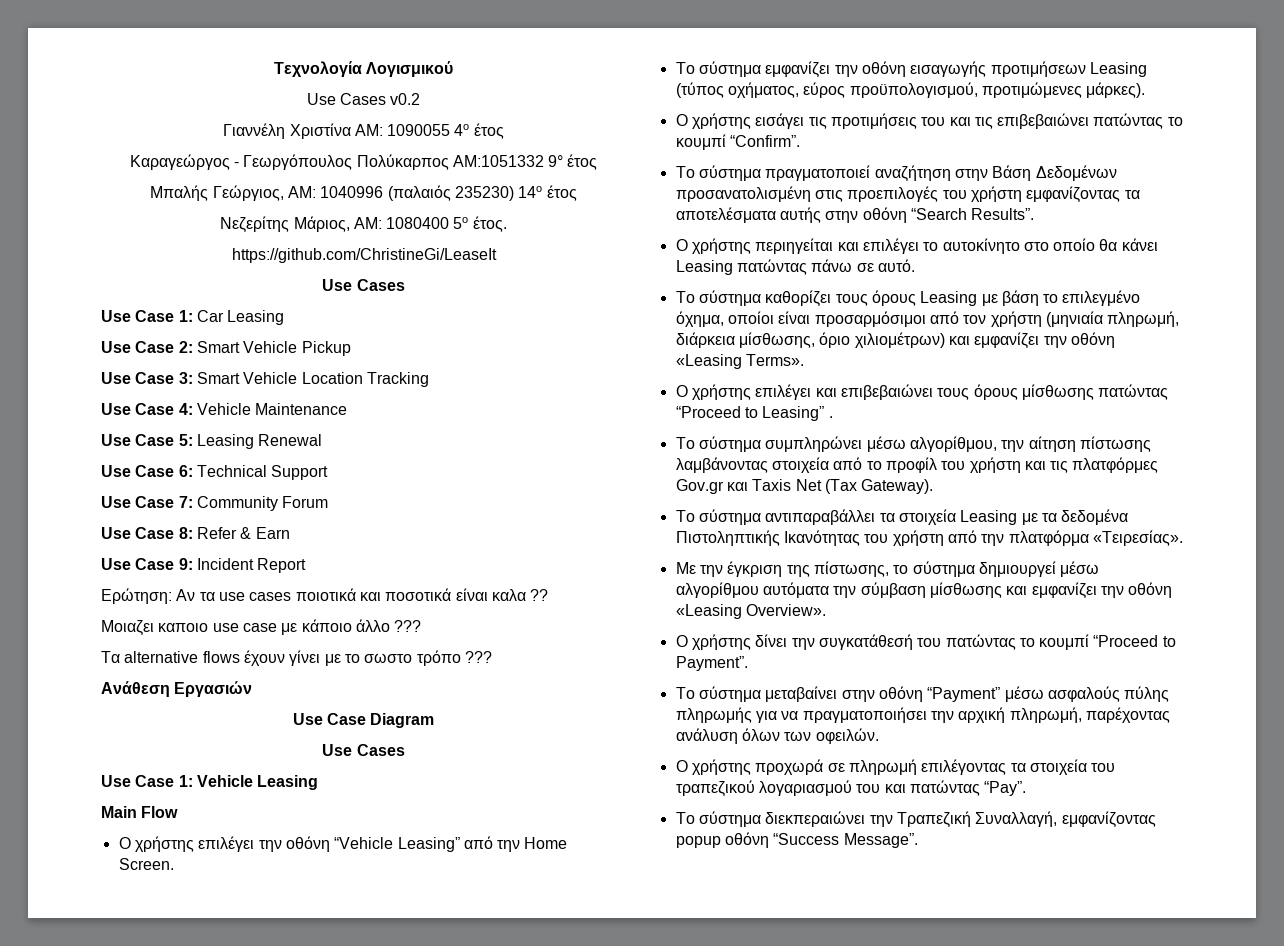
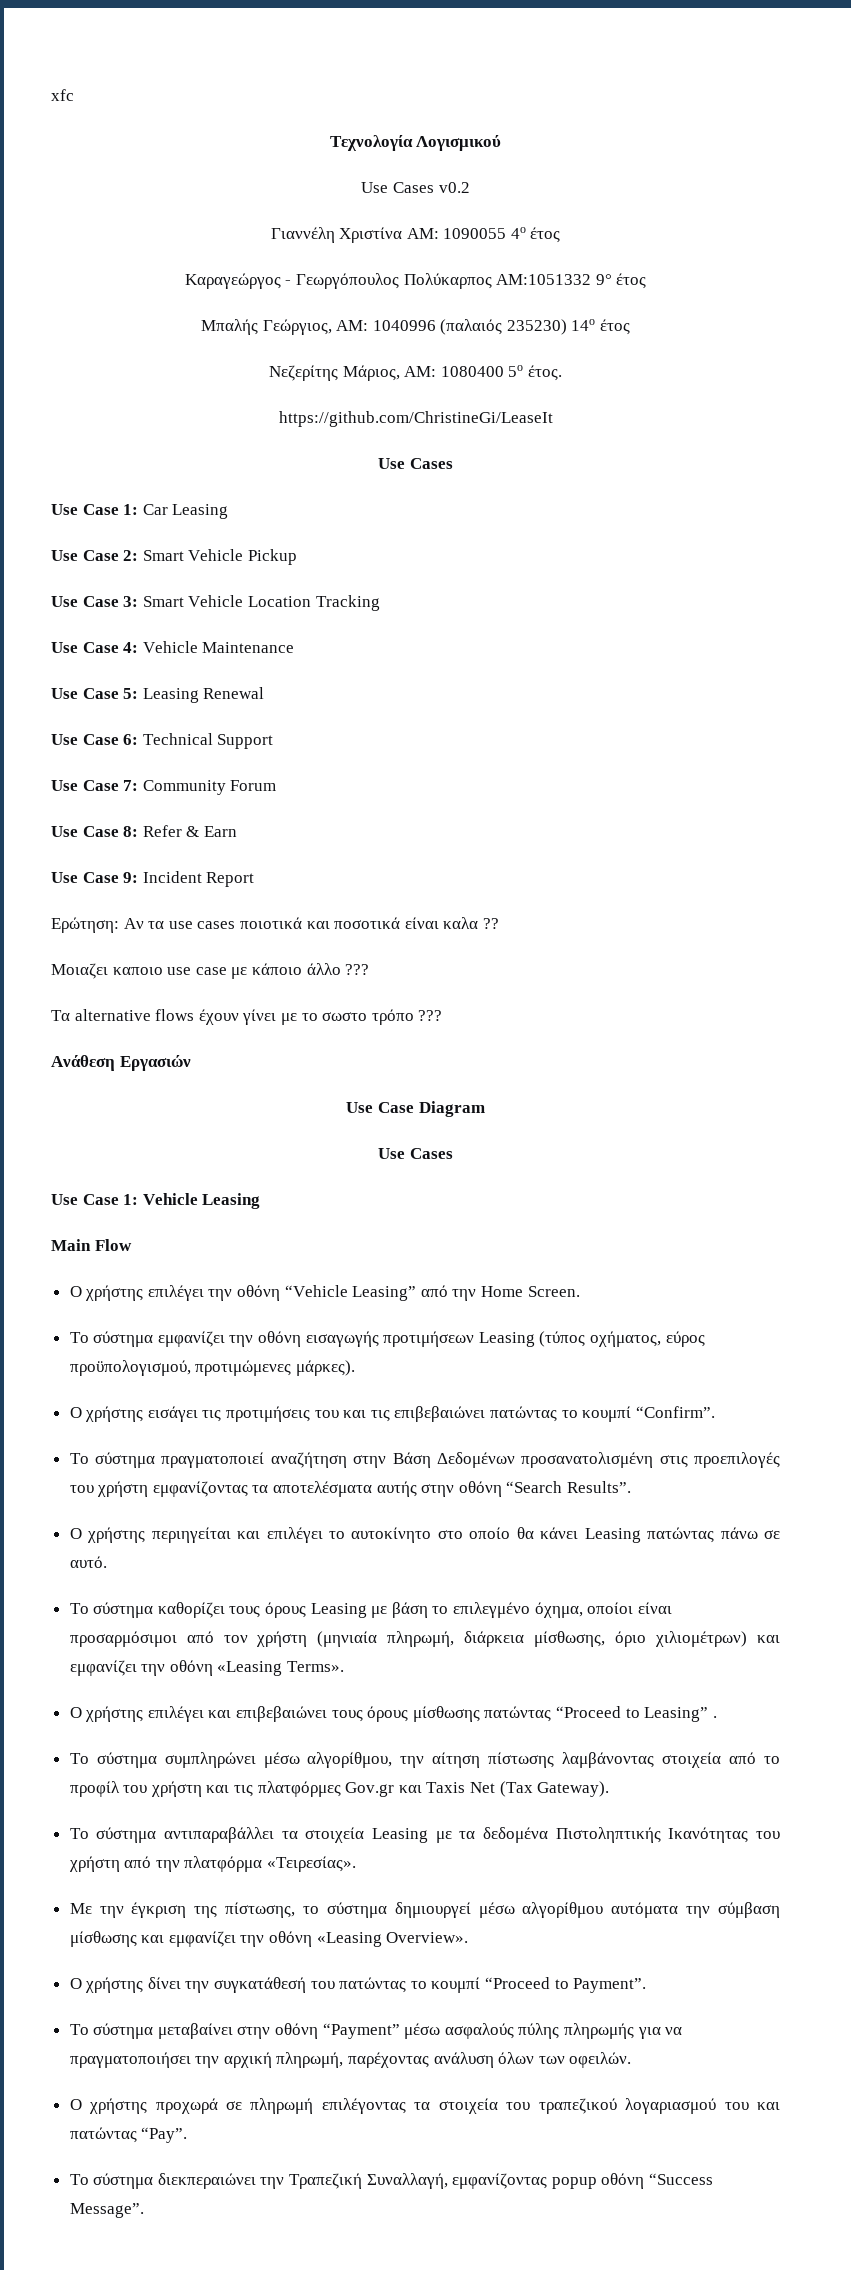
+ xfc

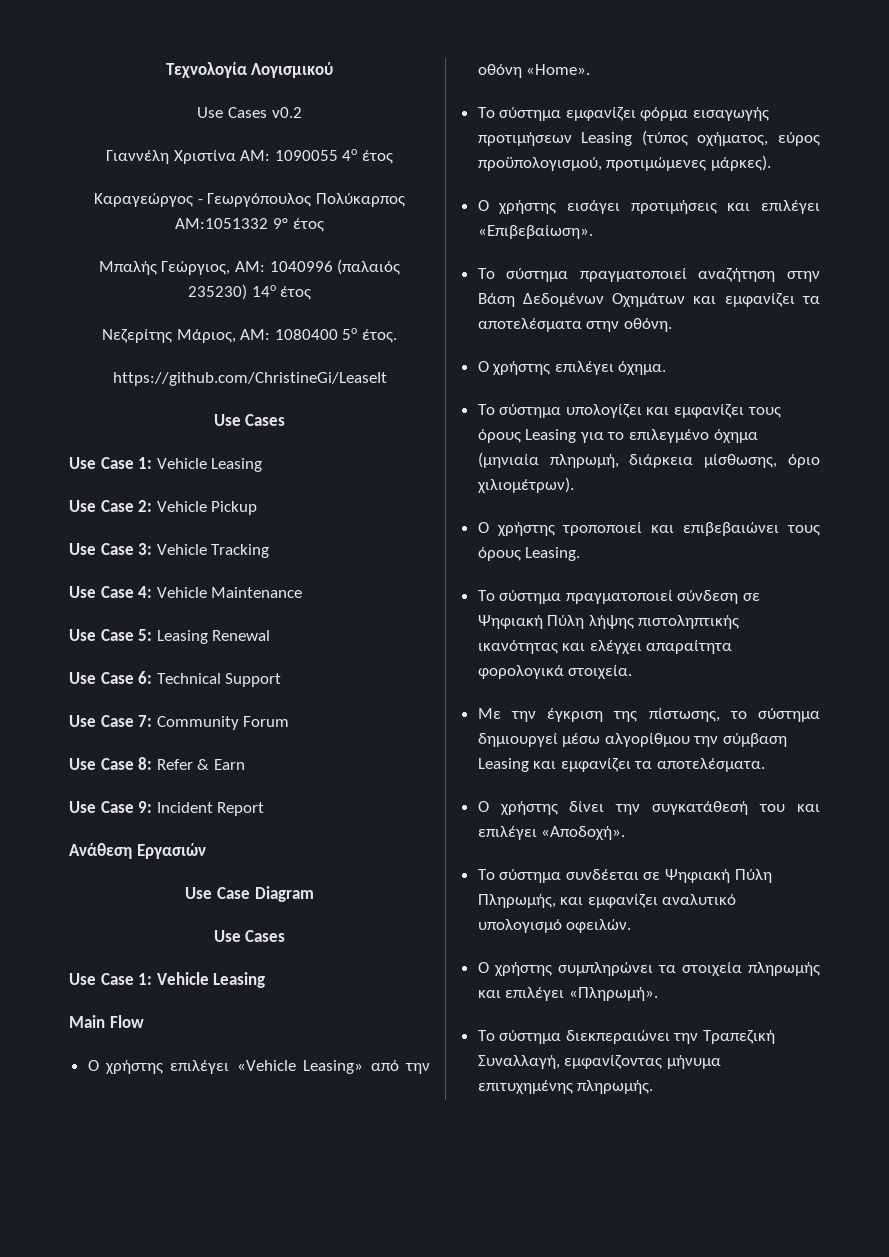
- xfc
  https://github.com/ChristineGi/LeaseIt
  Use Cases
- Use Case 1: Car Leasing
+ Use Case 1: Vehicle Leasing
- Use Case 2: Smart Vehicle Pickup
+ Use Case 2: Vehicle Pickup
- Use Case 3: Smart Vehicle Location Tracking
+ Use Case 3: Vehicle Tracking
- Ερώτηση: Αν τα use cases ποιοτικά και ποσοτικά είναι καλα ??
- Μοιαζει καποιο use case με κάποιο άλλο ???
- Τα alternative flows έχουν γίνει με το σωστο τρόπο ???
- O χρήστης επιλέγει την οθόνη “Vehicle Leasing” από την Home Screen.
+ O χρήστης επιλέγει «Vehicle Leasing» από την οθόνη «Home».
- Το σύστημα εμφανίζει την οθόνη εισαγωγής προτιμήσεων Leasing (τύπος οχήματος, εύρος προϋπολογισμού, προτιμώμενες μάρκες).
+ Το σύστημα εμφανίζει φόρμα εισαγωγής προτιμήσεων Leasing (τύπος οχήματος, εύρος προϋπολογισμού, προτιμώμενες μάρκες).
- O χρήστης εισάγει τις προτιμήσεις του και τις επιβεβαιώνει πατώντας το κουμπί “Confirm”.
+ O χρήστης εισάγει προτιμήσεις και επιλέγει «Επιβεβαίωση».
- To σύστημα πραγματοποιεί αναζήτηση στην Βάση Δεδομένων προσανατολισμένη στις προεπιλογές του χρήστη εμφανίζοντας τα αποτελέσματα αυτής στην οθόνη “Search Results”.
- O χρήστης περιηγείται και επιλέγει το αυτοκίνητο στο οποίο θα κάνει Leasing πατώντας πάνω σε αυτό.
- Το σύστημα καθορίζει τους όρους Leasing με βάση το επιλεγμένο όχημα, οποίοι είναι προσαρμόσιμοι από τον χρήστη (μηνιαία πληρωμή, διάρκεια μίσθωσης, όριο χιλιομέτρων) και εμφανίζει την οθόνη «Leasing Terms».
- Ο χρήστης επιλέγει και επιβεβαιώνει τους όρους μίσθωσης πατώντας “Proceed to Leasing” .
- Το σύστημα συμπληρώνει μέσω αλγορίθμου, την αίτηση πίστωσης λαμβάνοντας στοιχεία από το προφίλ του χρήστη και τις πλατφόρμες Gov.gr και Taxis Net (Tax Gateway).
- Το σύστημα αντιπαραβάλλει τα στοιχεία Leasing με τα δεδομένα Πιστοληπτικής Ικανότητας του χρήστη από την πλατφόρμα «Τειρεσίας».
+ To σύστημα πραγματοποιεί αναζήτηση στην Βάση Δεδομένων Οχημάτων και εμφανίζει τα αποτελέσματα στην οθόνη.
+ O χρήστης επιλέγει όχημα.
+ Το σύστημα υπολογίζει και εμφανίζει τους όρους Leasing για το επιλεγμένο όχημα (μηνιαία πληρωμή, διάρκεια μίσθωσης, όριο χιλιομέτρων).
+ Ο χρήστης τροποποιεί και επιβεβαιώνει τους όρους Leasing.
+ Το σύστημα πραγματοποιεί σύνδεση σε Ψηφιακή Πύλη λήψης πιστοληπτικής ικανότητας και ελέγχει απαραίτητα φορολογικά στοιχεία.
- Με την έγκριση της πίστωσης, το σύστημα δημιουργεί μέσω αλγορίθμου αυτόματα την σύμβαση μίσθωσης και εμφανίζει την οθόνη «Leasing Overview».
+ Με την έγκριση της πίστωσης, το σύστημα δημιουργεί μέσω αλγορίθμου την σύμβαση Leasing και εμφανίζει τα αποτελέσματα.
- Ο χρήστης δίνει την συγκατάθεσή του πατώντας το κουμπί “Proceed to Payment”.
- To σύστημα μεταβαίνει στην οθόνη “Payment” μέσω ασφαλούς πύλης πληρωμής για να πραγματοποιήσει την αρχική πληρωμή, παρέχοντας ανάλυση όλων των οφειλών.
- Ο χρήστης προχωρά σε πληρωμή επιλέγοντας τα στοιχεία του τραπεζικού λογαριασμού του και πατώντας “Pay”.
+ Ο χρήστης δίνει την συγκατάθεσή του και επιλέγει «Αποδοχή».
+ To σύστημα συνδέεται σε Ψηφιακή Πύλη Πληρωμής, και εμφανίζει αναλυτικό υπολογισμό οφειλών.
+ Ο χρήστης συμπληρώνει τα στοιχεία πληρωμής και επιλέγει «Πληρωμή».
- Το σύστημα διεκπεραιώνει την Τραπεζική Συναλλαγή, εμφανίζοντας popup οθόνη “Success Message”.
+ Το σύστημα διεκπεραιώνει την Τραπεζική Συναλλαγή, εμφανίζοντας μήνυμα επιτυχημένης πληρωμής.

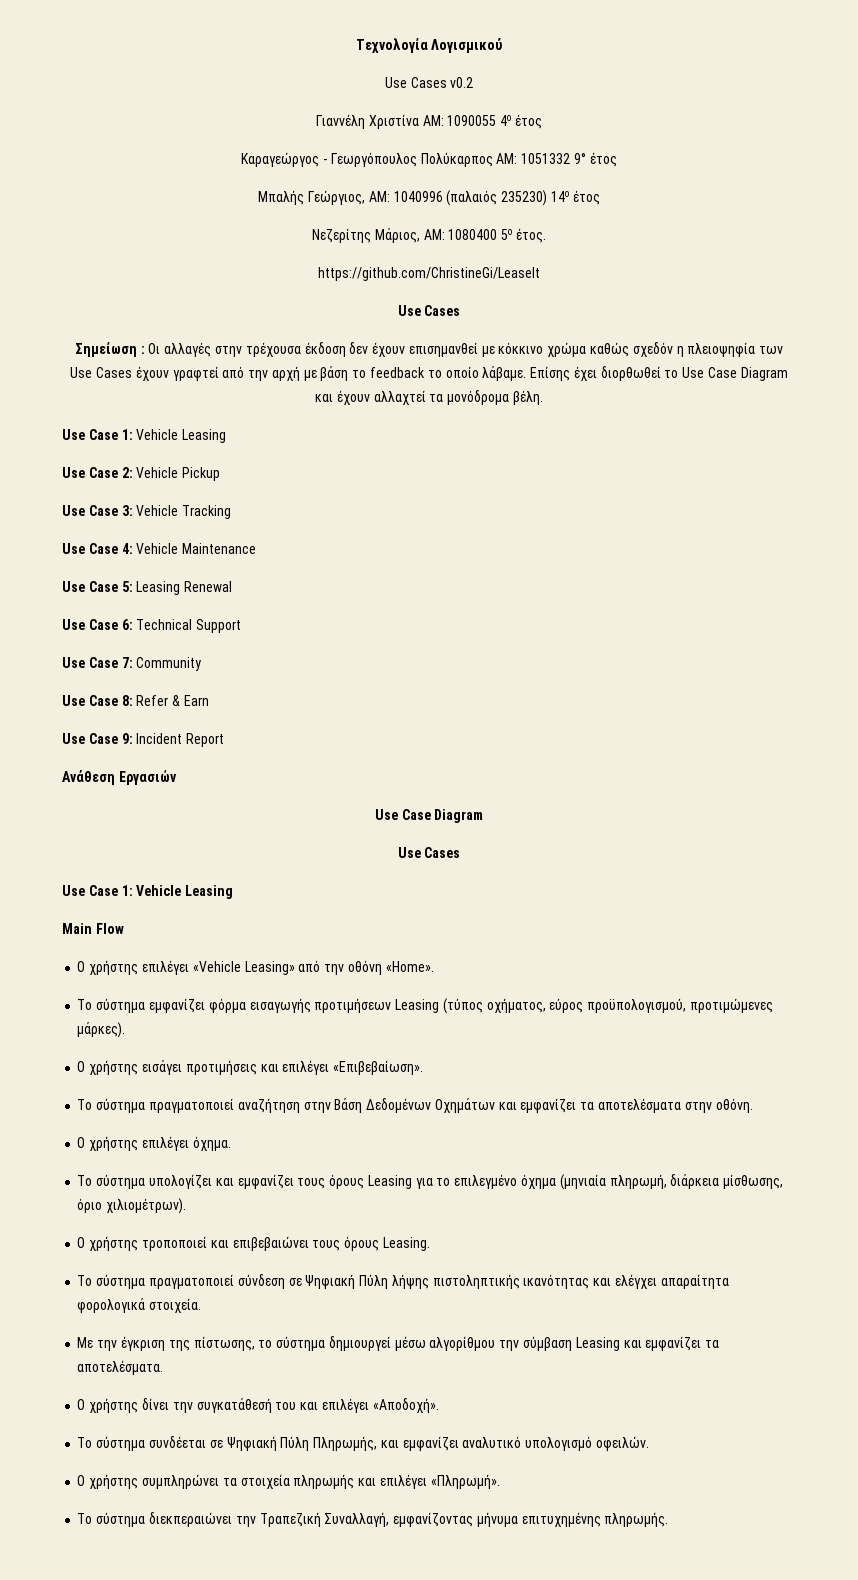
- Καραγεώργος - Γεωργόπουλος Πολύκαρπος ΑΜ:1051332 9° έτος
+ Καραγεώργος - Γεωργόπουλος Πολύκαρπος ΑΜ: 1051332 9° έτος
+ Σημείωση : Οι αλλαγές στην τρέχουσα έκδοση δεν έχουν επισημανθεί με κόκκινο χρώμα καθώς σχεδόν η πλειοψηφία των Use Cases έχουν γραφτεί από την αρχή με βάση το feedback το οποίο λάβαμε. Επίσης έχει διορθωθεί το Use Case Diagram και έχουν αλλαχτεί τα μονόδρομα βέλη.
- Use Case 7: Community Forum
+ Use Case 7: Community

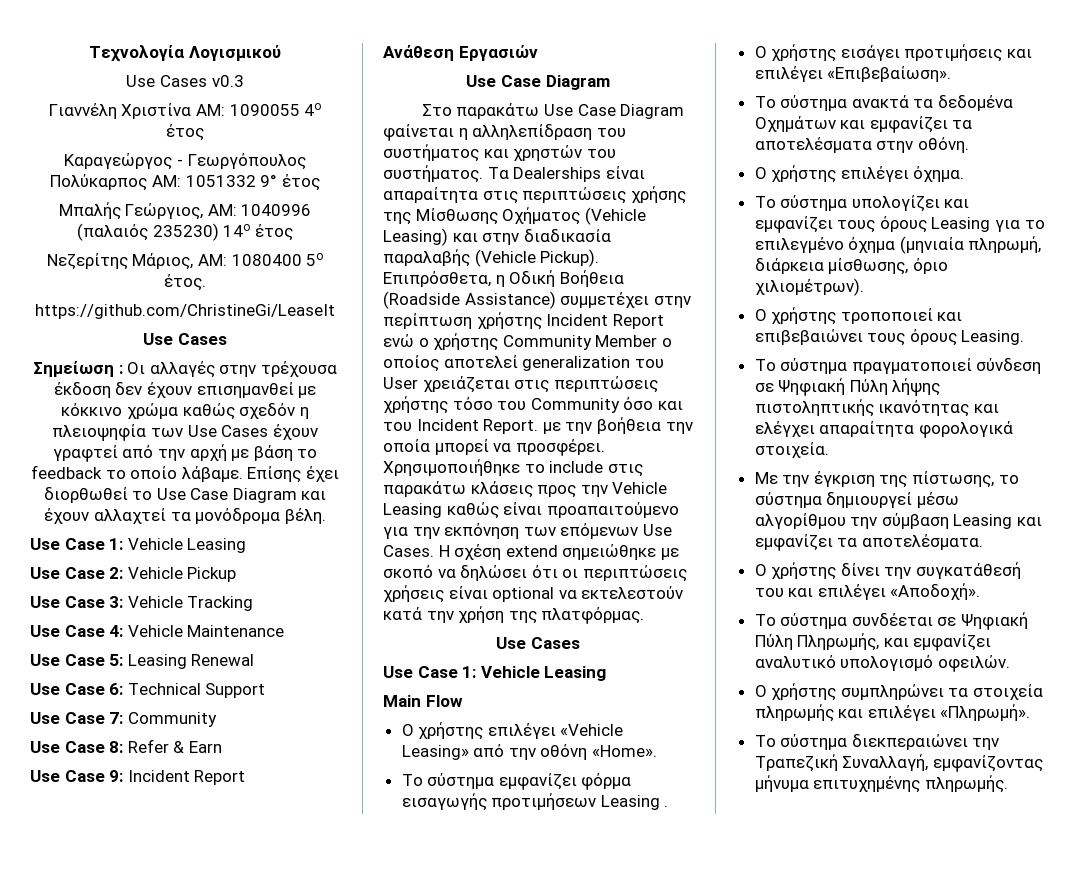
- Use Cases v0.2
+ Use Cases v0.3
+ Στο παρακάτω Use Case Diagram φαίνεται η αλληλεπίδραση του συστήματος και χρηστών του συστήματος. Tα Dealerships είναι απαραίτητα στις περιπτώσεις χρήσης της Μίσθωσης Οχήματος (Vehicle Leasing) και στην διαδικασία παραλαβής (Vehicle Pickup). Επιπρόσθετα, η Oδική Βοήθεια (Roadside Assistance) συμμετέχει στην περίπτωση χρήστης Incident Report ενώ ο χρήστης Community Member ο οποίος αποτελεί generalization του User χρειάζεται στις περιπτώσεις χρήστης τόσο του Community όσο και του Incident Report. με την βοήθεια την οποία μπορεί να προσφέρει. Χρησιμοποιήθηκε το include στις παρακάτω κλάσεις προς την Vehicle Leasing καθώς είναι προαπαιτούμενο για την εκπόνηση των επόμενων Use Cases. Η σχέση extend σημειώθηκε με σκοπό να δηλώσει ότι οι περιπτώσεις χρήσεις είναι optional να εκτελεστούν κατά την χρήση της πλατφόρμας.
- Το σύστημα εμφανίζει φόρμα εισαγωγής προτιμήσεων Leasing (τύπος οχήματος, εύρος προϋπολογισμού, προτιμώμενες μάρκες).
+ Το σύστημα εμφανίζει φόρμα εισαγωγής προτιμήσεων Leasing .
- To σύστημα πραγματοποιεί αναζήτηση στην Βάση Δεδομένων Οχημάτων και εμφανίζει τα αποτελέσματα στην οθόνη.
+ To σύστημα ανακτά τα δεδομένα Οχημάτων και εμφανίζει τα αποτελέσματα στην οθόνη.

